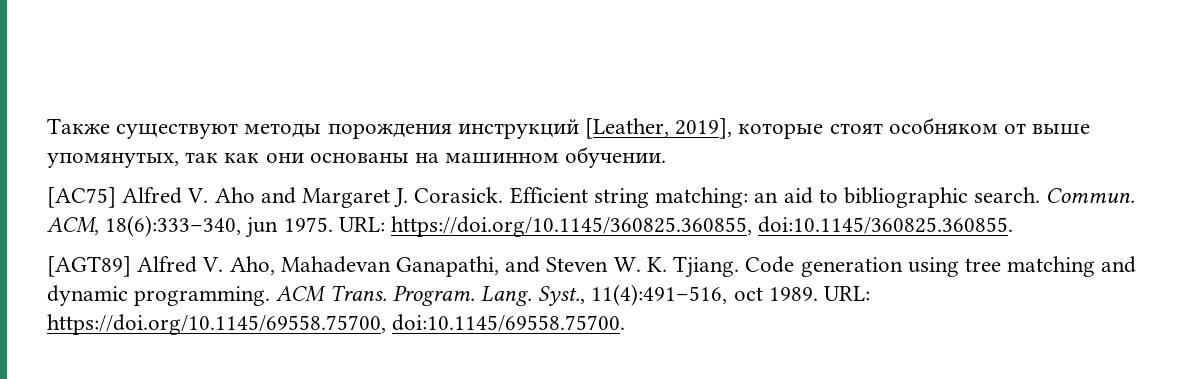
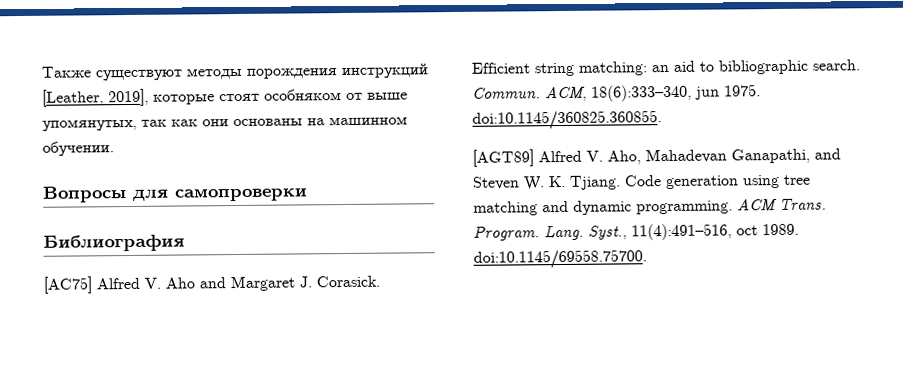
+ Вопросы для самопроверки
+ Библиография
- ACM, 18(6):333–340, jun 1975. URL: https://doi.org/10.1145/360825.360855, doi:10.1145/360825.360855.
+ ACM, 18(6):333–340, jun 1975. doi:10.1145/360825.360855.
- Syst., 11(4):491–516, oct 1989. URL: https://doi.org/10.1145/69558.75700, doi:10.1145/69558.75700.
+ Syst., 11(4):491–516, oct 1989. doi:10.1145/69558.75700.

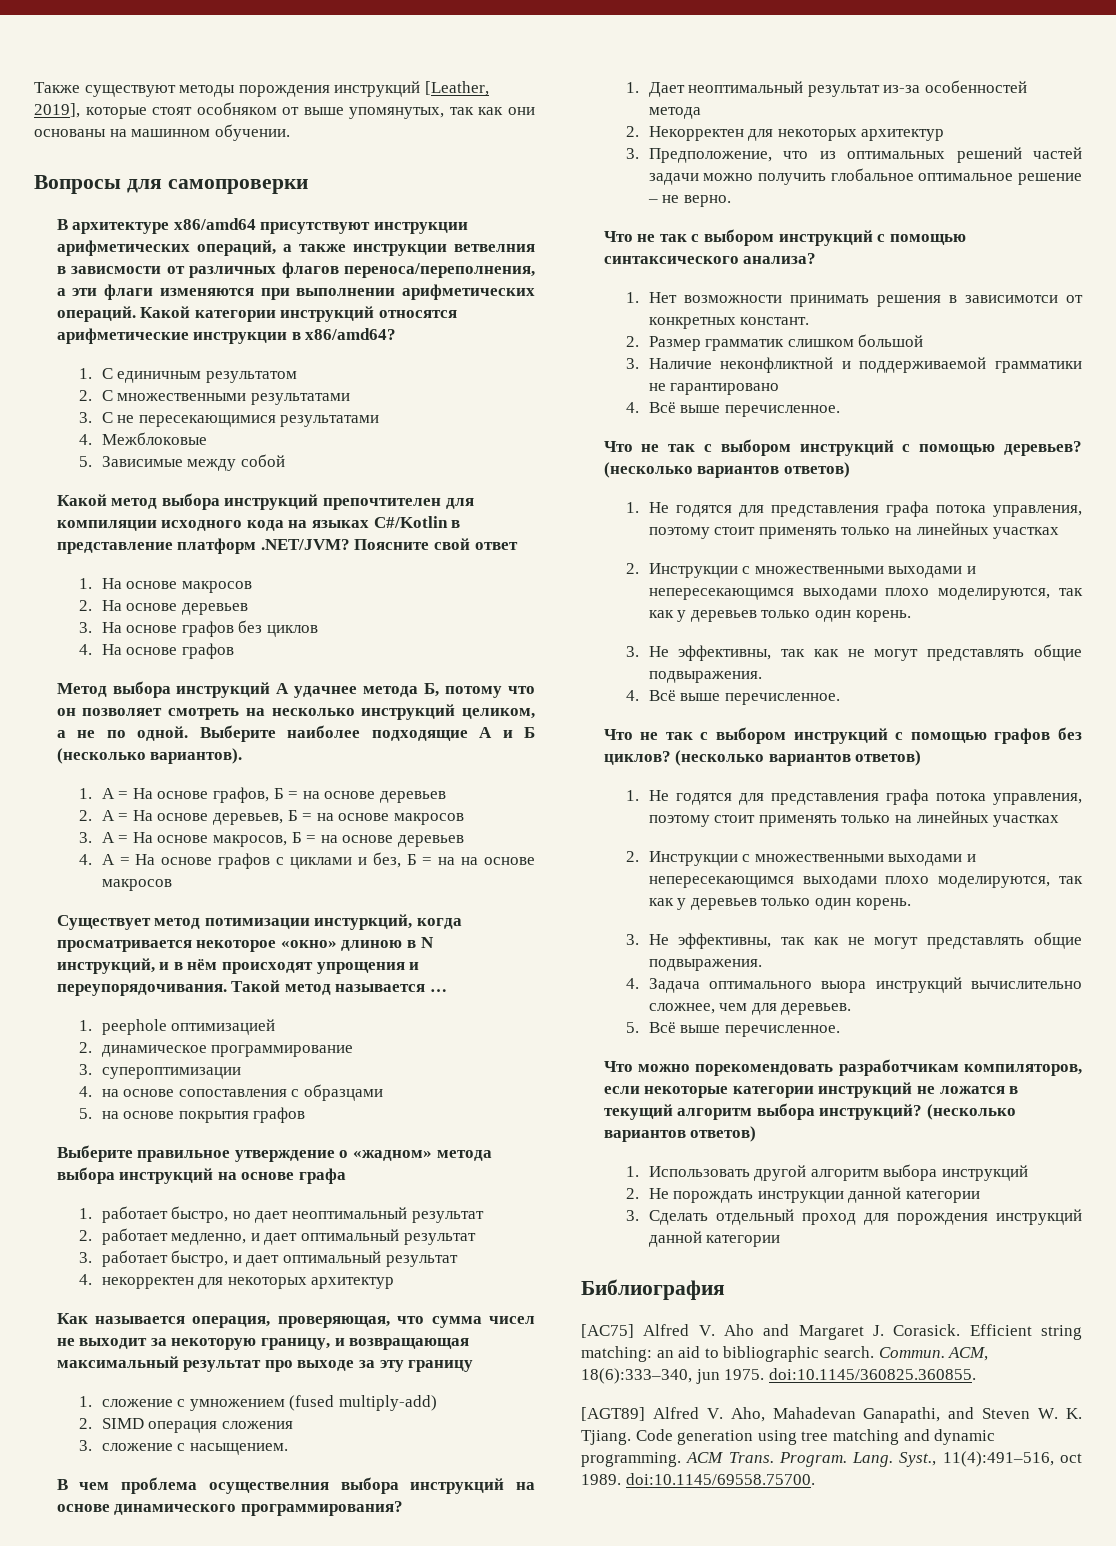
+ В архитектуре x86/amd64 присутствуют инструкции арифметических операций, а также инструкции ветвелния в зависмости от различных флагов переноса/переполнения, а эти флаги изменяются при выполнении арифметических операций. Какой категории инструкций относятся арифметические инструкции в x86/amd64?
+ 1. С единичным результатом
+ 2. С множественными результатами
+ 3. С не пересекающимися результатами
+ 4. Межблоковые
+ 5. Зависимые между собой
+ Какой метод выбора инструкций препочтителен для компиляции исходного кода на языках C#/Kotlin в представление платформ .NET/JVM? Поясните свой ответ
+ 1. На основе макросов
+ 2. На основе деревьев
+ 3. На основе графов без циклов
+ 4. На основе графов
+ Метод выбора инструкций А удачнее метода Б, потому что он позволяет смотреть на несколько инструкций целиком, а не по одной. Выберите наиболее подходящие А и Б (несколько вариантов).
+ 1. А = На основе графов, Б = на основе деревьев
+ 2. А = На основе деревьев, Б = на основе макросов
+ 3. А = На основе макросов, Б = на основе деревьев
+ 4. А = На основе графов с циклами и без, Б = на на основе макросов
+ Существует метод потимизации инстуркций, когда просматривается некоторое «окно» длиною в N инструкций, и в нём происходят упрощения и переупорядочивания. Такой метод называется …
+ 1. peephole оптимизацией
+ 2. динамическое программирование
+ 3. супероптимизации
+ 4. на основе сопоставления с образцами
+ 5. на основе покрытия графов
+ Выберите правильное утверждение о «жадном» метода выбора инструкций на основе графа
+ 1. работает быстро, но дает неоптимальный результат
+ 2. работает медленно, и дает оптимальный результат
+ 3. работает быстро, и дает оптимальный результат
+ 4. некорректен для некоторых архитектур
+ Как называется операция, проверяющая, что сумма чисел не выходит за некоторую границу, и возвращающая максимальный результат про выходе за эту границу
+ 1. сложение с умножением (fused multiply-add)
+ 2. SIMD операция сложения
+ 3. сложение с насыщением.
+ В чем проблема осуществелния выбора инструкций на основе динамического программирования?
+ 1. Дает неоптимальный результат из-за особенностей метода
+ 2. Некорректен для некоторых архитектур
+ 3. Предположение, что из оптимальных решений частей задачи можно получить глобальное оптимальное решение – не верно.
+ Что не так с выбором инструкций с помощью синтаксического анализа?
+ 1. Нет возможности принимать решения в зависимотси от конкретных констант.
+ 2. Размер грамматик слишком большой
+ 3. Наличие неконфликтной и поддерживаемой грамматики не гарантировано
+ 4. Всё выше перечисленное.
+ Что не так с выбором инструкций с помощью деревьев? (несколько вариантов ответов)
+ 1. Не годятся для представления графа потока управления, поэтому стоит применять только на линейных участках
+ 2. Инструкции с множественными выходами и непересекающимся выходами плохо моделируются, так как у деревьев только один корень.
+ 3. Не эффективны, так как не могут представлять общие подвыражения.
+ 4. Всё выше перечисленное.
+ Что не так с выбором инструкций с помощью графов без циклов? (несколько вариантов ответов)
+ 1. Не годятся для представления графа потока управления, поэтому стоит применять только на линейных участках
+ 2. Инструкции с множественными выходами и непересекающимся выходами плохо моделируются, так как у деревьев только один корень.
+ 3. Не эффективны, так как не могут представлять общие подвыражения.
+ 4. Задача оптимального выора инструкций вычислительно сложнее, чем для деревьев.
+ 5. Всё выше перечисленное.
+ Что можно порекомендовать разработчикам компиляторов, если некоторые категории инструкций не ложатся в текущий алгоритм выбора инструкций? (несколько вариантов ответов)
+ 1. Использовать другой алгоритм выбора инструкций
+ 2. Не порождать инструкции данной категории
+ 3. Сделать отдельный проход для порождения инструкций данной категории

